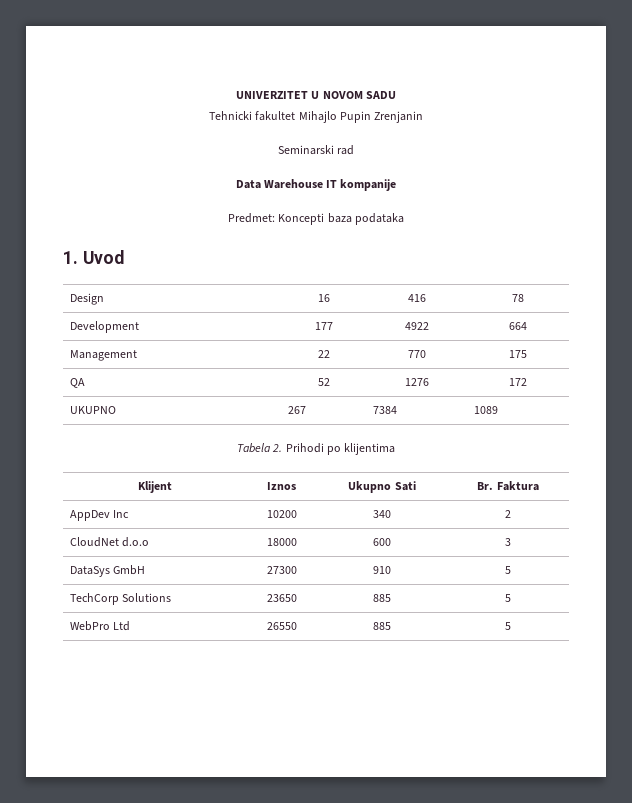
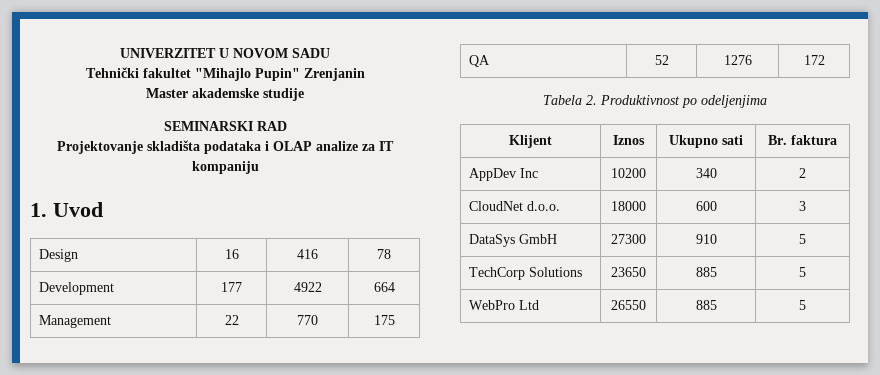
- Tehnicki fakultet Mihajlo Pupin Zrenjanin
- Seminarski rad
- Data Warehouse IT kompanije
- Predmet: Koncepti baza podataka
+ Tehnički fakultet "Mihajlo Pupin" Zrenjanin
+ Master akademske studije
+ SEMINARSKI RAD
+ Projektovanje skladišta podataka i OLAP analize za IT kompaniju
- UKUPNO | 267 | 7384 | 1089
- Tabela 2. Prihodi po klijentima
+ Tabela 2. Produktivnost po odeljenjima
- Klijent | Iznos | Ukupno Sati | Br. Faktura
+ Klijent | Iznos | Ukupno sati | Br. faktura
- CloudNet d.o.o | 18000 | 600 | 3
+ CloudNet d.o.o. | 18000 | 600 | 3

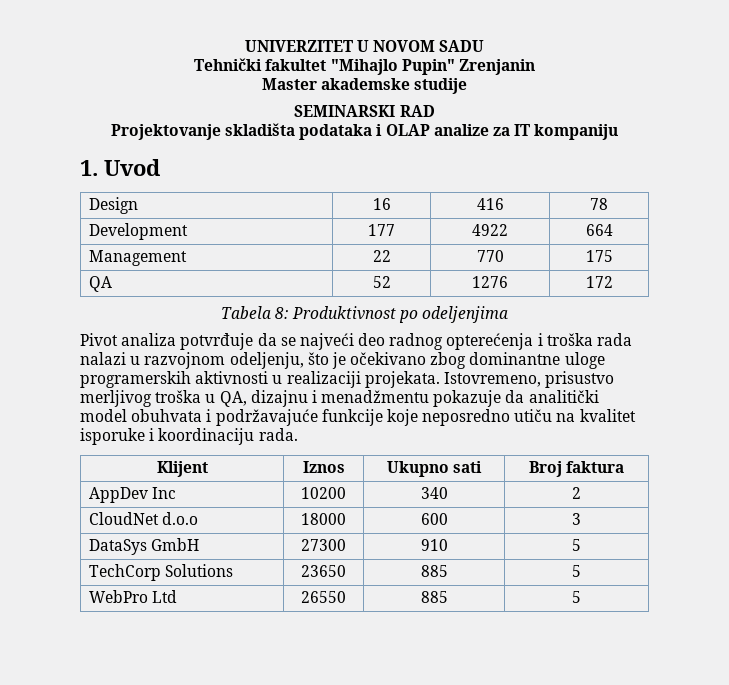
- Tabela 2. Produktivnost po odeljenjima
+ Tabela 8: Produktivnost po odeljenjima
+ Pivot analiza potvrđuje da se najveći deo radnog opterećenja i troška rada nalazi u razvojnom odeljenju, što je očekivano zbog dominantne uloge programerskih aktivnosti u realizaciji projekata. Istovremeno, prisustvo merljivog troška u QA, dizajnu i menadžmentu pokazuje da analitički model obuhvata i podržavajuće funkcije koje neposredno utiču na kvalitet isporuke i koordinaciju rada.
- Klijent | Iznos | Ukupno sati | Br. faktura
+ Klijent | Iznos | Ukupno sati | Broj faktura
- CloudNet d.o.o. | 18000 | 600 | 3
+ CloudNet d.o.o | 18000 | 600 | 3

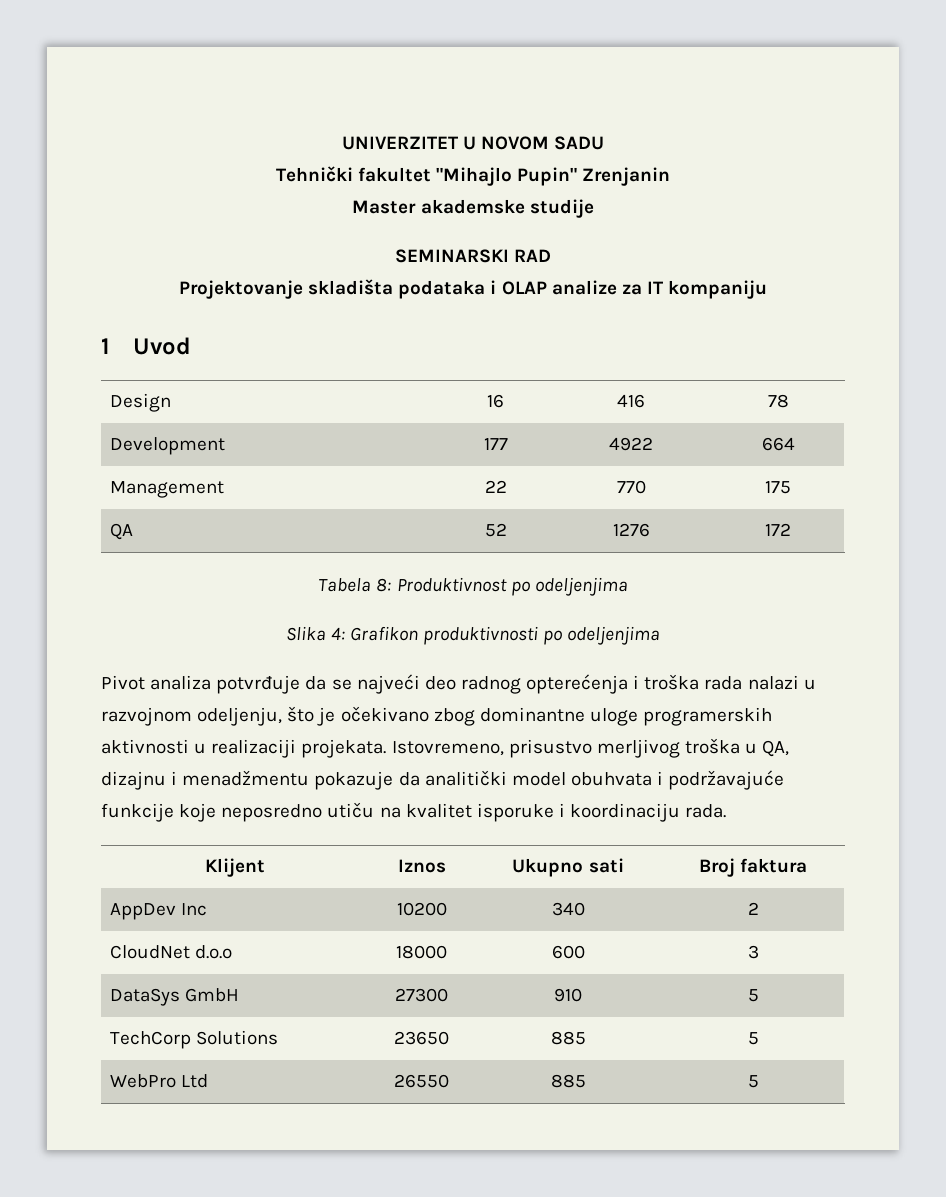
- 1. Uvod
+ 1 Uvod
+ Slika 4: Grafikon produktivnosti po odeljenjima

